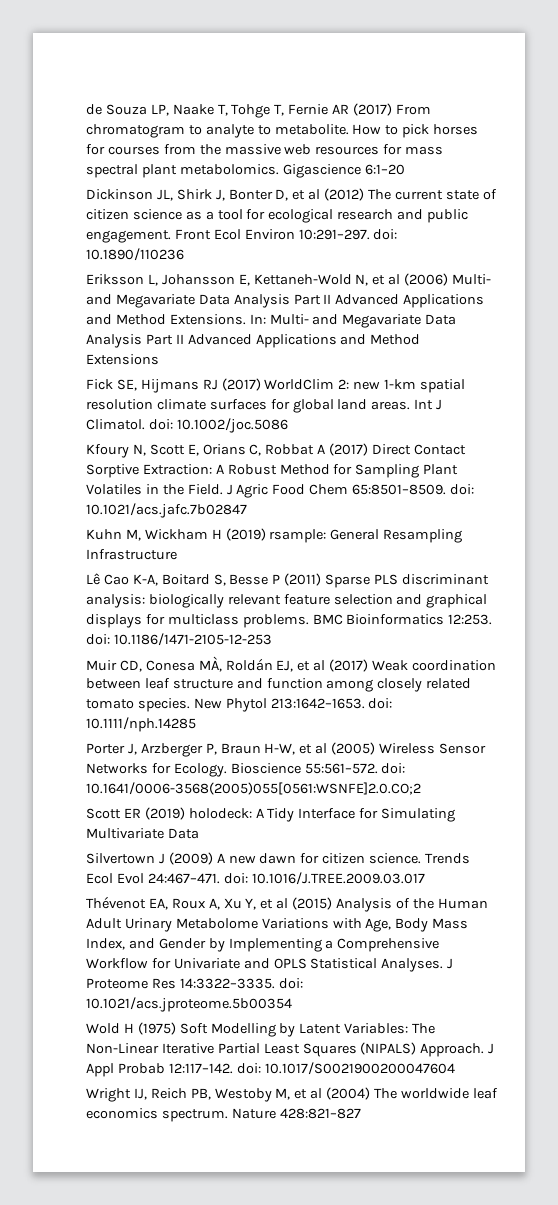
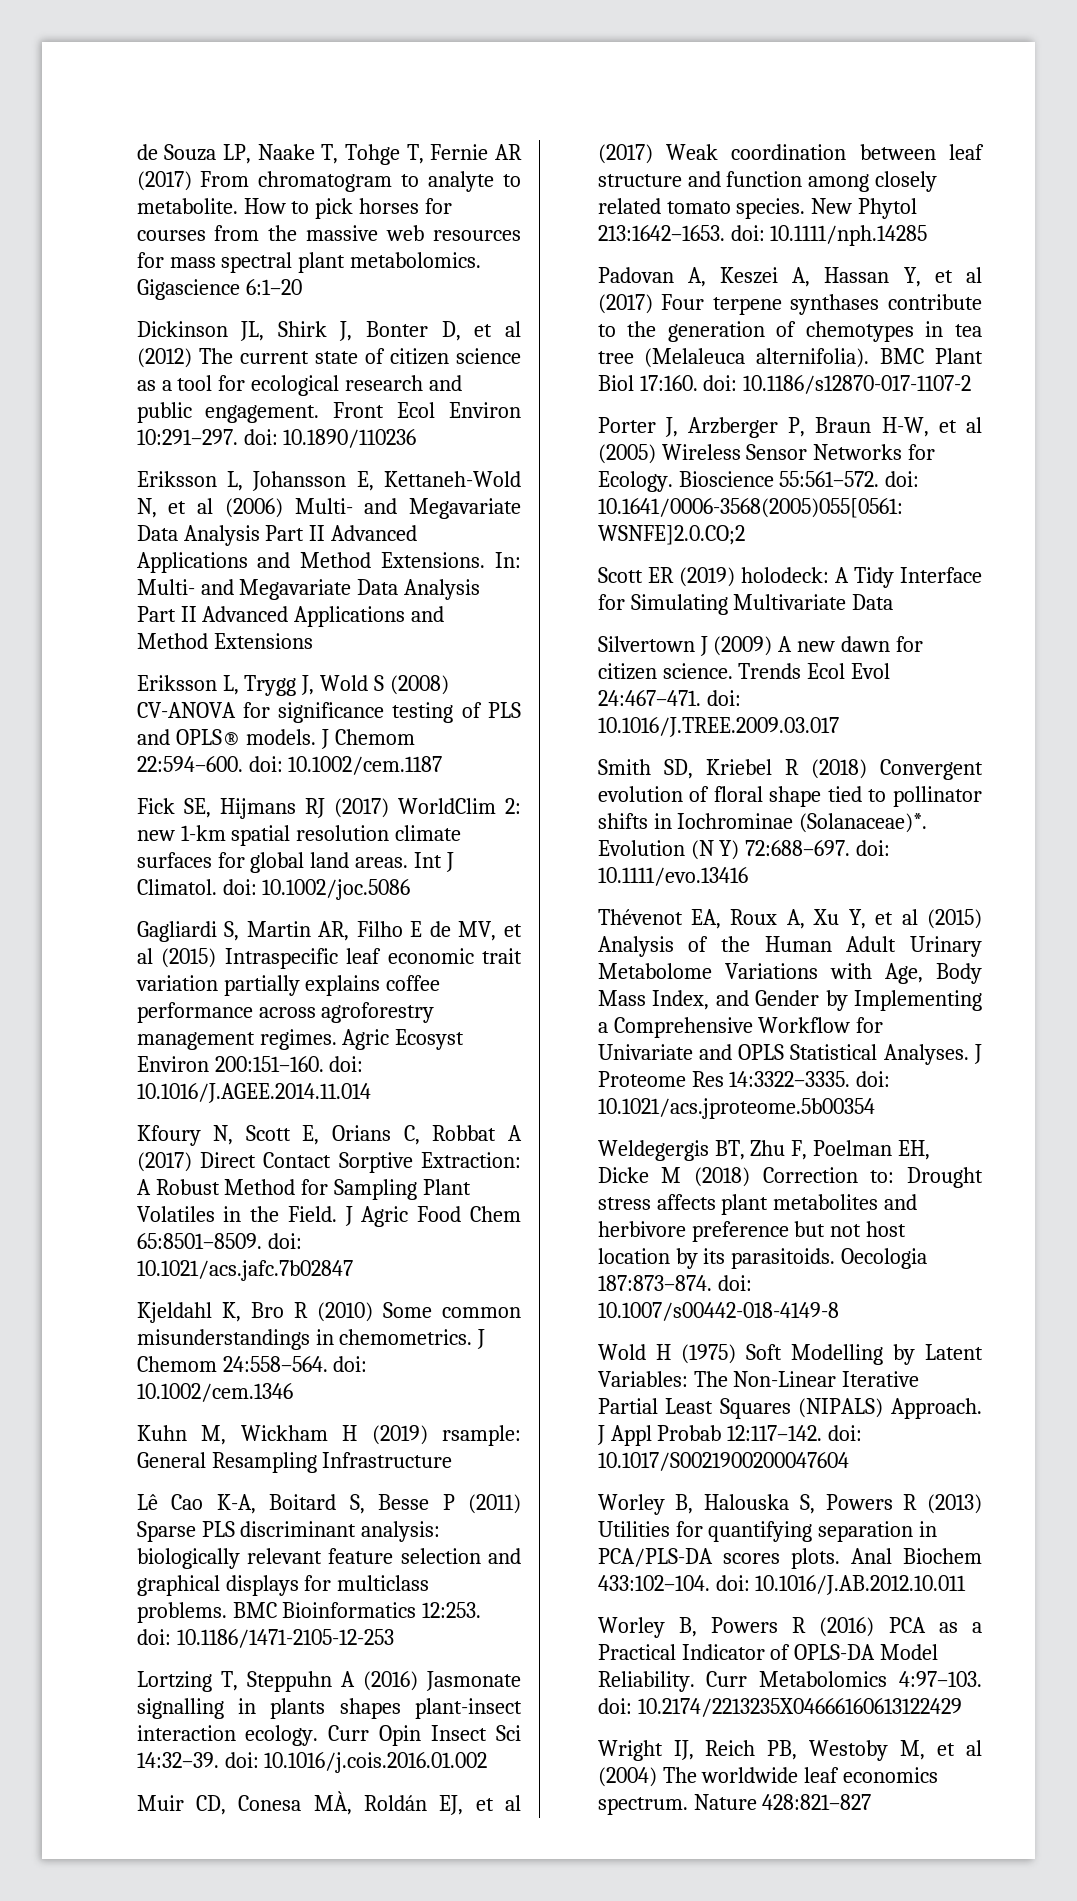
+ Eriksson L, Trygg J, Wold S (2008) CV-ANOVA for significance testing of PLS and OPLS® models. J Chemom 22:594–600. doi: 10.1002/cem.1187
+ Gagliardi S, Martin AR, Filho E de MV, et al (2015) Intraspecific leaf economic trait variation partially explains coffee performance across agroforestry management regimes. Agric Ecosyst Environ 200:151–160. doi: 10.1016/J.AGEE.2014.11.014
+ Kjeldahl K, Bro R (2010) Some common misunderstandings in chemometrics. J Chemom 24:558–564. doi: 10.1002/cem.1346
+ Lortzing T, Steppuhn A (2016) Jasmonate signalling in plants shapes plant-insect interaction ecology. Curr Opin Insect Sci 14:32–39. doi: 10.1016/j.cois.2016.01.002
+ Padovan A, Keszei A, Hassan Y, et al (2017) Four terpene synthases contribute to the generation of chemotypes in tea tree (Melaleuca alternifolia). BMC Plant Biol 17:160. doi: 10.1186/s12870-017-1107-2
+ Smith SD, Kriebel R (2018) Convergent evolution of floral shape tied to pollinator shifts in Iochrominae (Solanaceae)*. Evolution (N Y) 72:688–697. doi: 10.1111/evo.13416
+ Weldegergis BT, Zhu F, Poelman EH, Dicke M (2018) Correction to: Drought stress affects plant metabolites and herbivore preference but not host location by its parasitoids. Oecologia 187:873–874. doi: 10.1007/s00442-018-4149-8
+ Worley B, Halouska S, Powers R (2013) Utilities for quantifying separation in PCA/PLS-DA scores plots. Anal Biochem 433:102–104. doi: 10.1016/J.AB.2012.10.011
+ Worley B, Powers R (2016) PCA as a Practical Indicator of OPLS-DA Model Reliability. Curr Metabolomics 4:97–103. doi: 10.2174/2213235X04666160613122429

